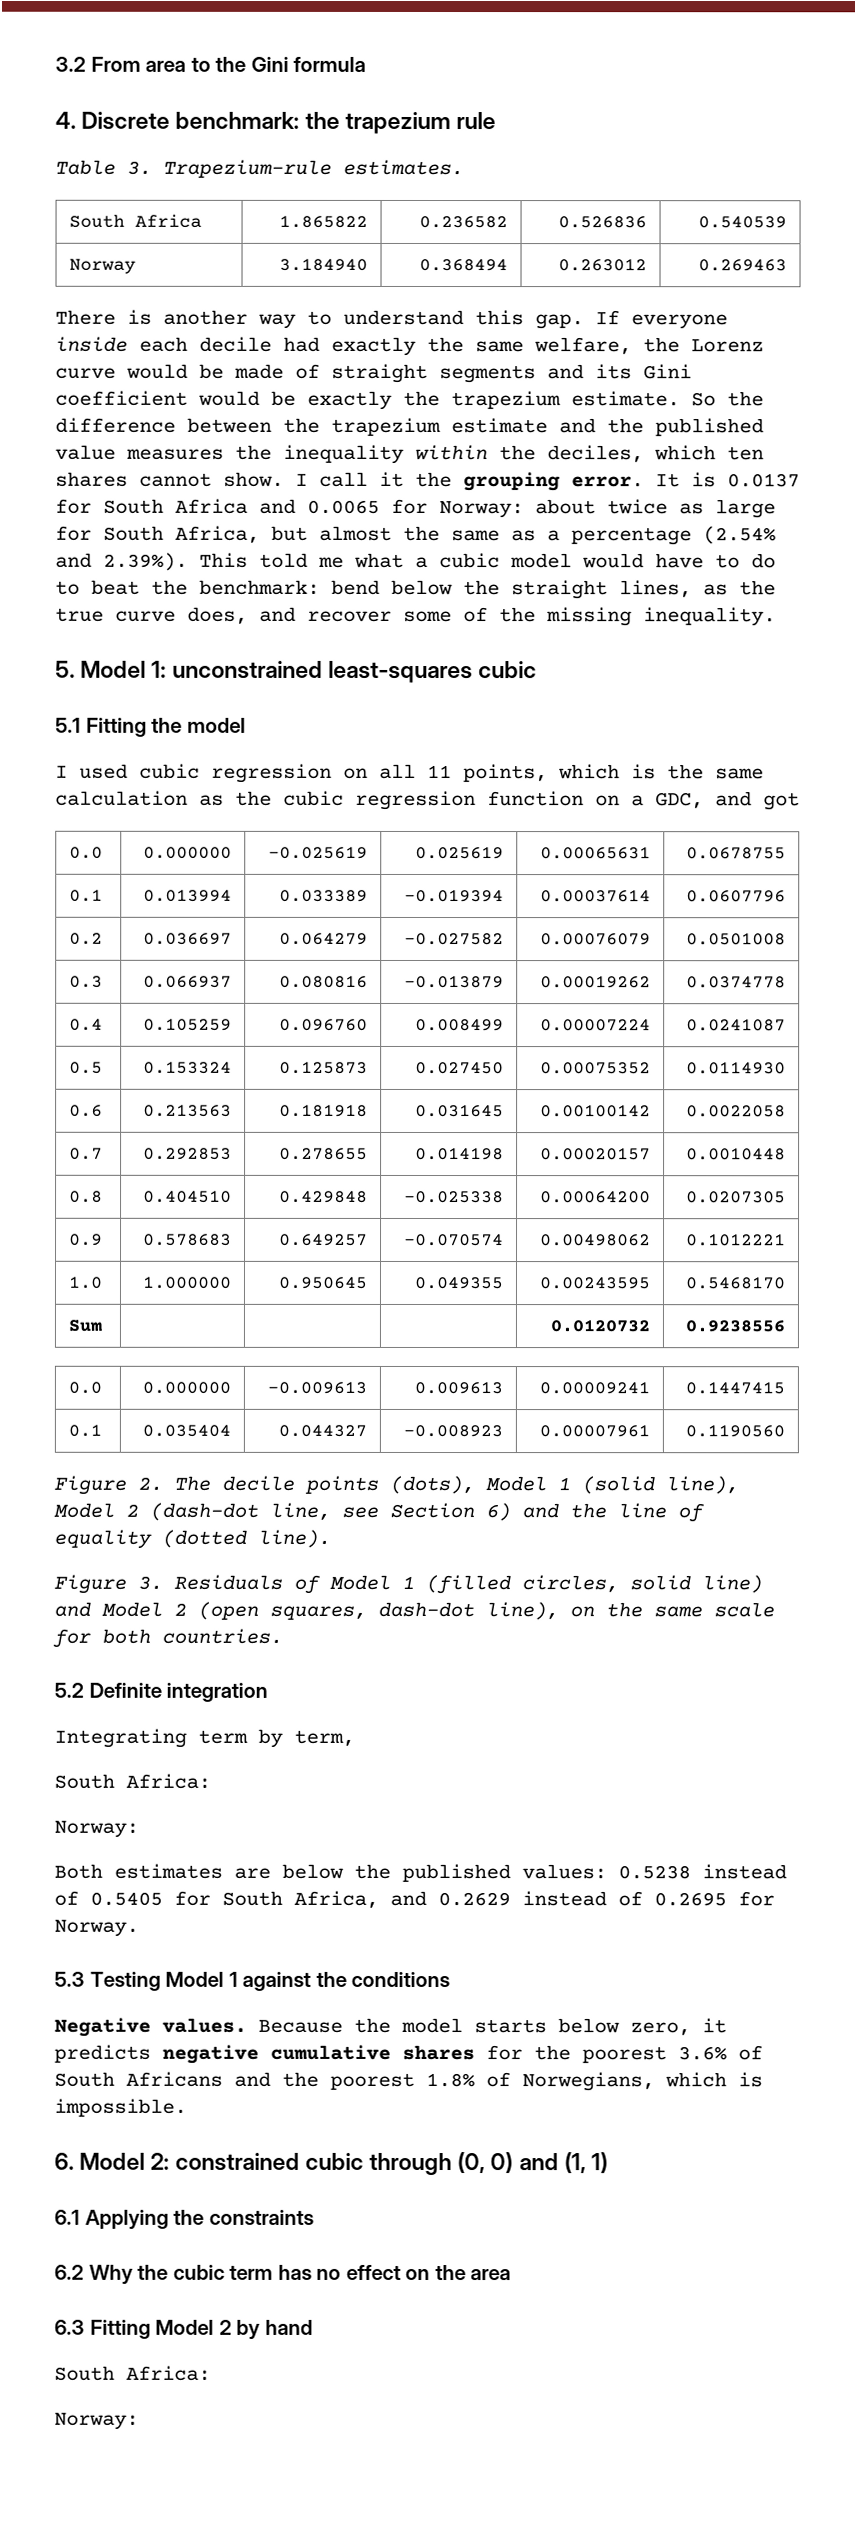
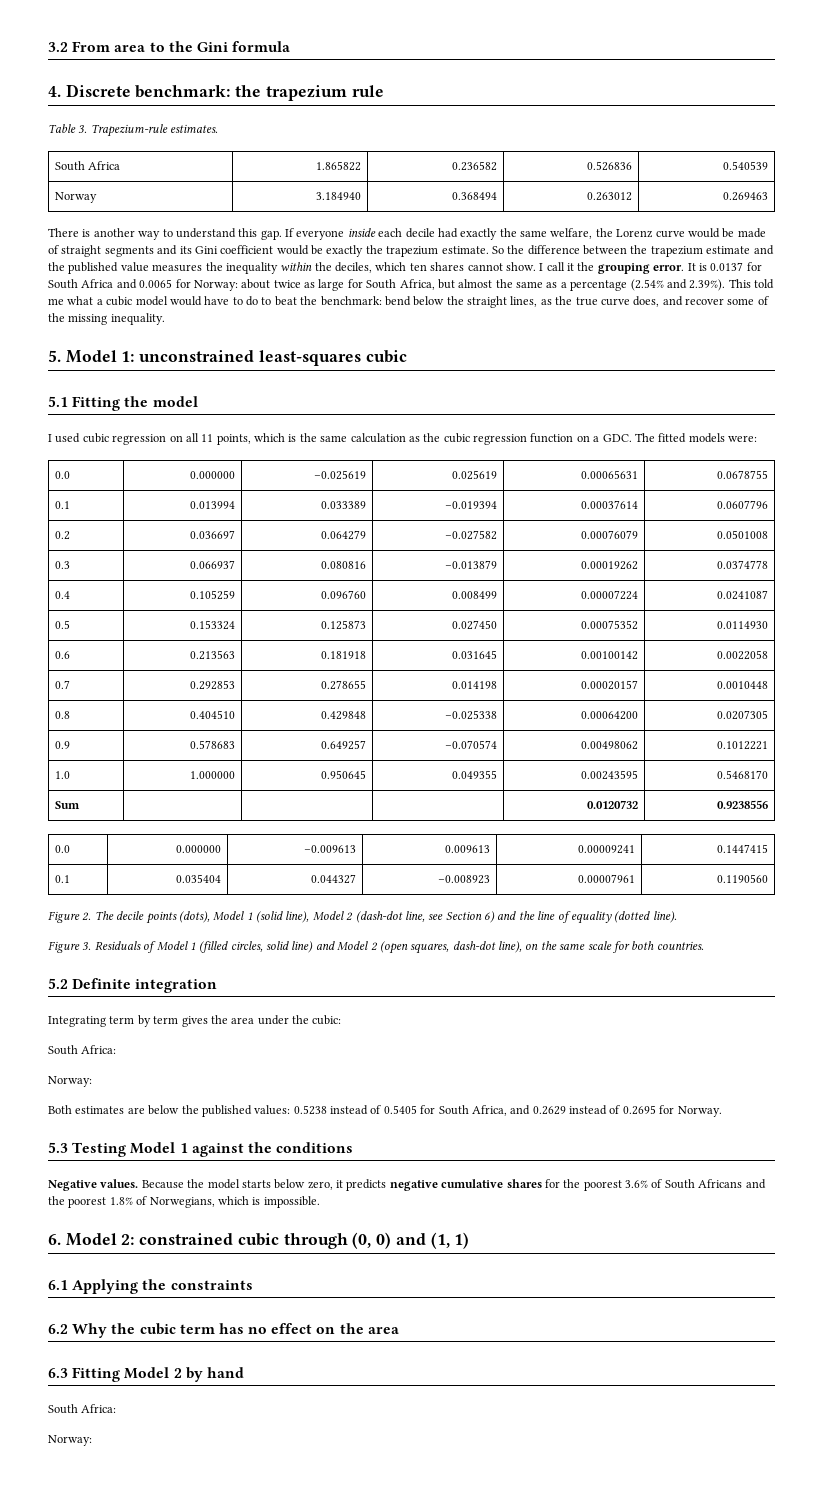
- I used cubic regression on all 11 points, which is the same calculation as the cubic regression function on a GDC, and got
+ I used cubic regression on all 11 points, which is the same calculation as the cubic regression function on a GDC. The fitted models were:
- Integrating term by term,
+ Integrating term by term gives the area under the cubic:

